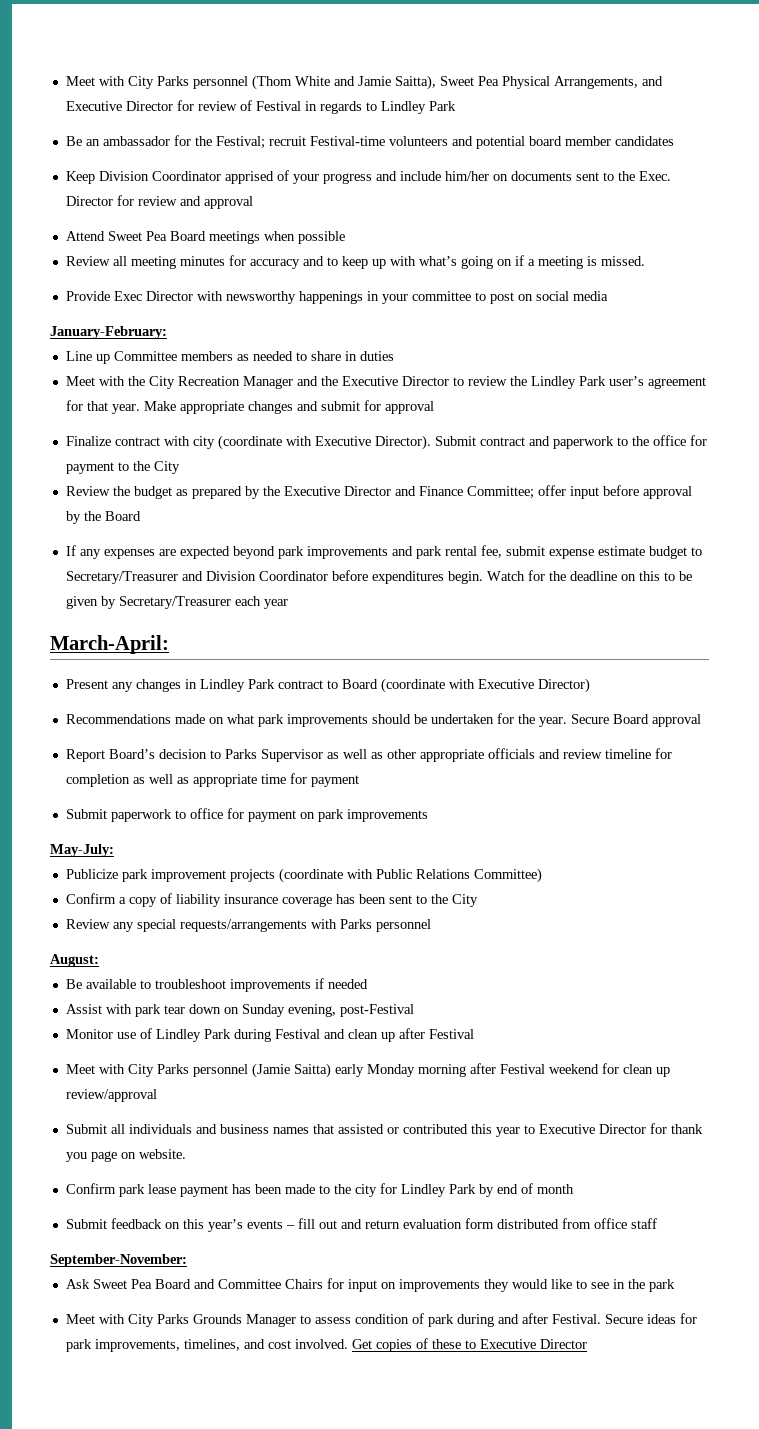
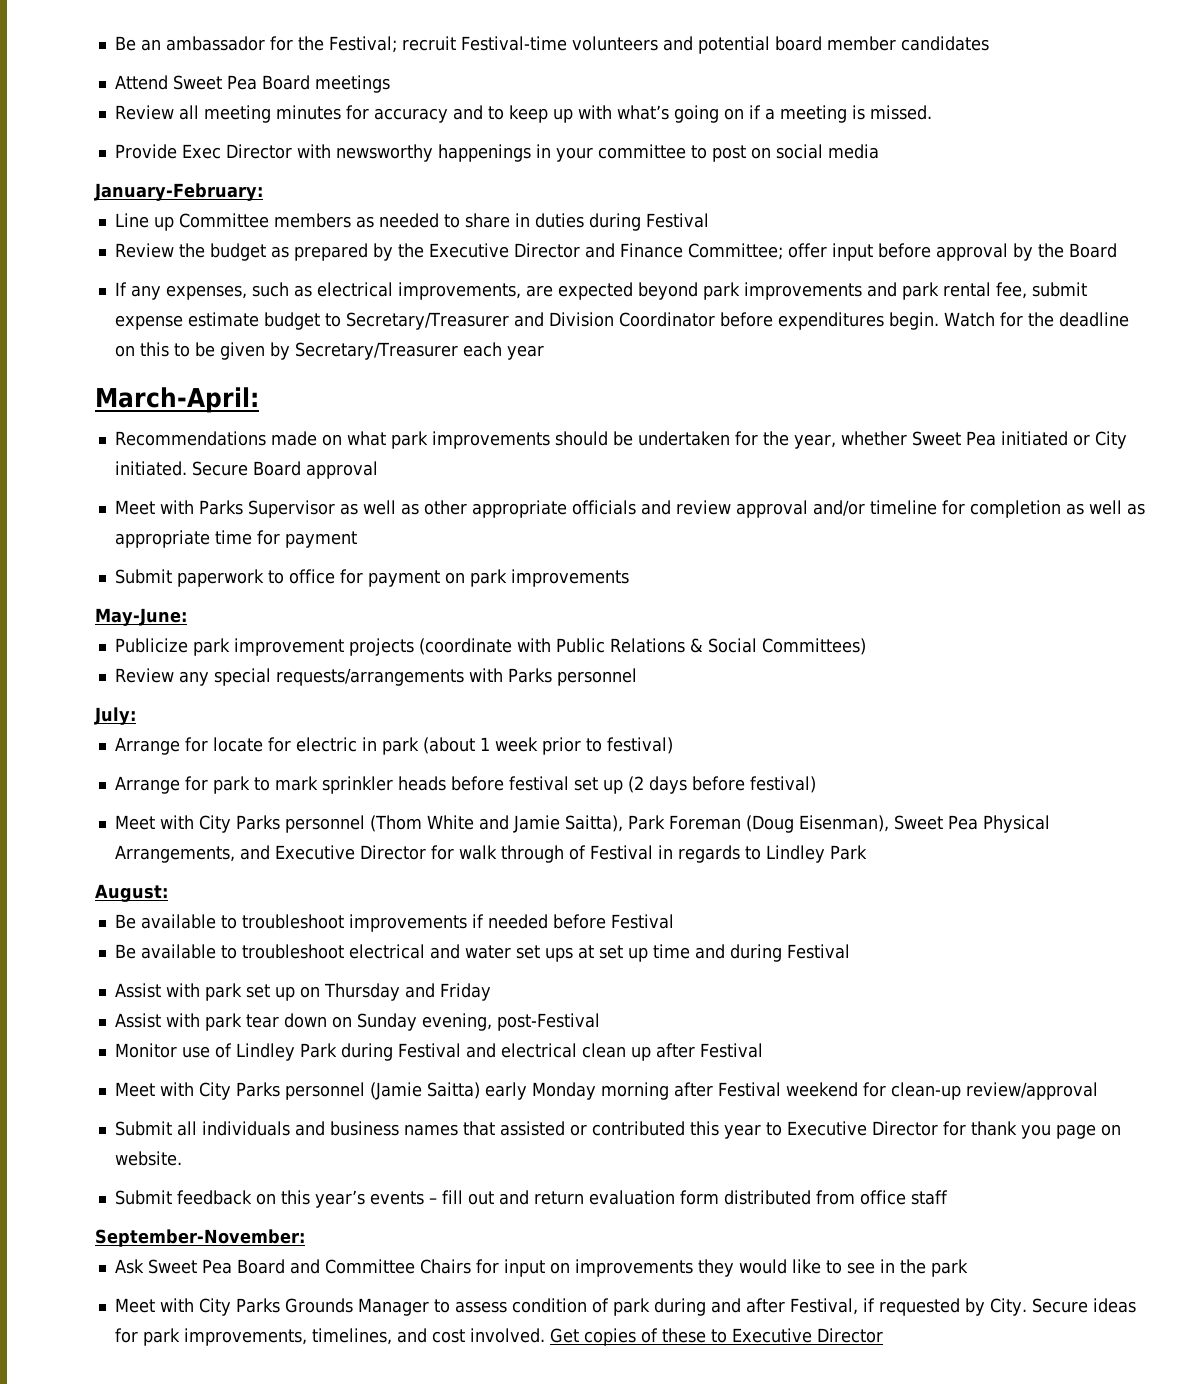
- Meet with City Parks personnel (Thom White and Jamie Saitta), Sweet Pea Physical Arrangements, and Executive Director for review of Festival in regards to Lindley Park
- Keep Division Coordinator apprised of your progress and include him/her on documents sent to the Exec. Director for review and approval
- Attend Sweet Pea Board meetings when possible
+ Attend Sweet Pea Board meetings
- Line up Committee members as needed to share in duties
- Meet with the City Recreation Manager and the Executive Director to review the Lindley Park user’s agreement for that year. Make appropriate changes and submit for approval
- Finalize contract with city (coordinate with Executive Director). Submit contract and paperwork to the office for payment to the City
+ Line up Committee members as needed to share in duties during Festival
- If any expenses are expected beyond park improvements and park rental fee, submit expense estimate budget to Secretary/Treasurer and Division Coordinator before expenditures begin.
+ If any expenses, such as electrical improvements, are expected beyond park improvements and park rental fee, submit expense estimate budget to Secretary/Treasurer and Division Coordinator before expenditures begin.
- Present any changes in Lindley Park contract to Board (coordinate with Executive Director)
- Recommendations made on what park improvements should be undertaken for the year.
+ Recommendations made on what park improvements should be undertaken for the year, whether Sweet Pea initiated or City initiated.
- Report Board’s decision to Parks Supervisor as well as other appropriate officials and review timeline for completion as well as appropriate time for payment
+ Meet with Parks Supervisor as well as other appropriate officials and review approval and/or timeline for completion as well as appropriate time for payment
- May-July:
+ May-June:
- Publicize park improvement projects (coordinate with Public Relations Committee)
- Confirm a copy of liability insurance coverage has been sent to the City
+ Publicize park improvement projects (coordinate with Public Relations & Social Committees)
+ July:
+ Arrange for locate for electric in park (about 1 week prior to festival)
+ Arrange for park to mark sprinkler heads before festival set up (2 days before festival)
+ Meet with City Parks personnel (Thom White and Jamie Saitta), Park Foreman (Doug Eisenman), Sweet Pea Physical Arrangements, and Executive Director for walk through of Festival in regards to Lindley Park
- Be available to troubleshoot improvements if needed
+ Be available to troubleshoot improvements if needed before Festival
+ Be available to troubleshoot electrical and water set ups at set up time and during Festival
+ Assist with park set up on Thursday and Friday
- Monitor use of Lindley Park during Festival and clean up after Festival
+ Monitor use of Lindley Park during Festival and electrical clean up after Festival
- Meet with City Parks personnel (Jamie Saitta) early Monday morning after Festival weekend for clean up review/approval
+ Meet with City Parks personnel (Jamie Saitta) early Monday morning after Festival weekend for clean-up review/approval
- Confirm park lease payment has been made to the city for Lindley Park by end of month
- Meet with City Parks Grounds Manager to assess condition of park during and after Festival.
+ Meet with City Parks Grounds Manager to assess condition of park during and after Festival, if requested by City.

